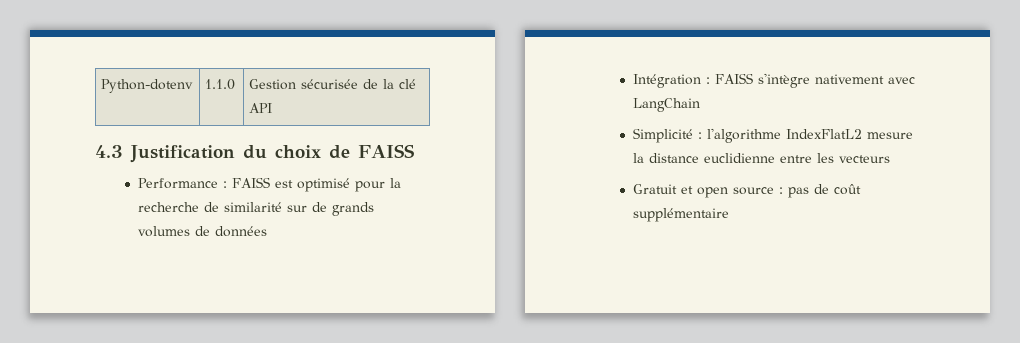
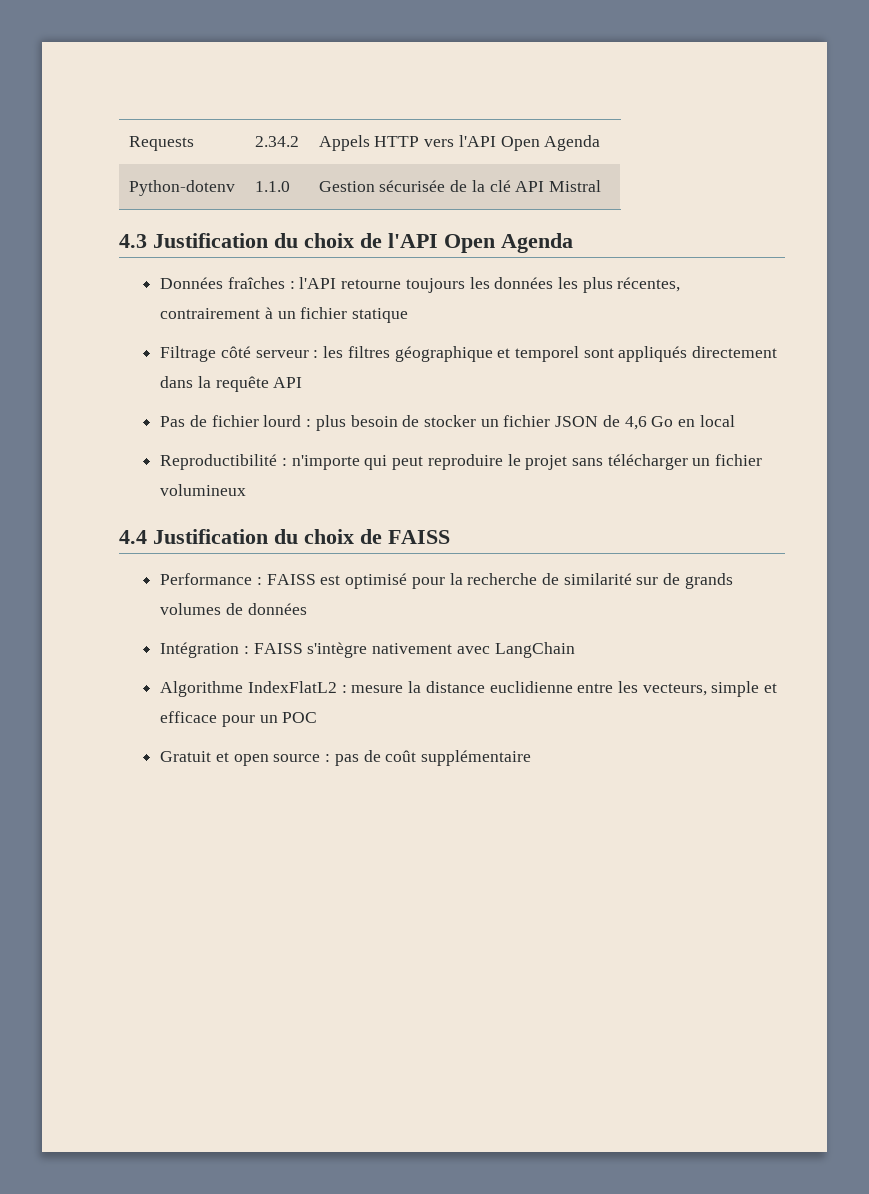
+ Requests | 2.34.2 | Appels HTTP vers l'API Open Agenda
- Python-dotenv | 1.1.0 | Gestion sécurisée de la clé API
+ Python-dotenv | 1.1.0 | Gestion sécurisée de la clé API Mistral
- 4.3 Justification du choix de FAISS
+ 4.3 Justification du choix de l'API Open Agenda
+ Données fraîches : l'API retourne toujours les données les plus récentes, contrairement à un fichier statique
+ Filtrage côté serveur : les filtres géographique et temporel sont appliqués directement dans la requête API
+ Pas de fichier lourd : plus besoin de stocker un fichier JSON de 4,6 Go en local
+ Reproductibilité : n'importe qui peut reproduire le projet sans télécharger un fichier volumineux
+ 4.4 Justification du choix de FAISS
- Simplicité : l'algorithme IndexFlatL2 mesure la distance euclidienne entre les vecteurs
+ Algorithme IndexFlatL2 : mesure la distance euclidienne entre les vecteurs, simple et efficace pour un POC

